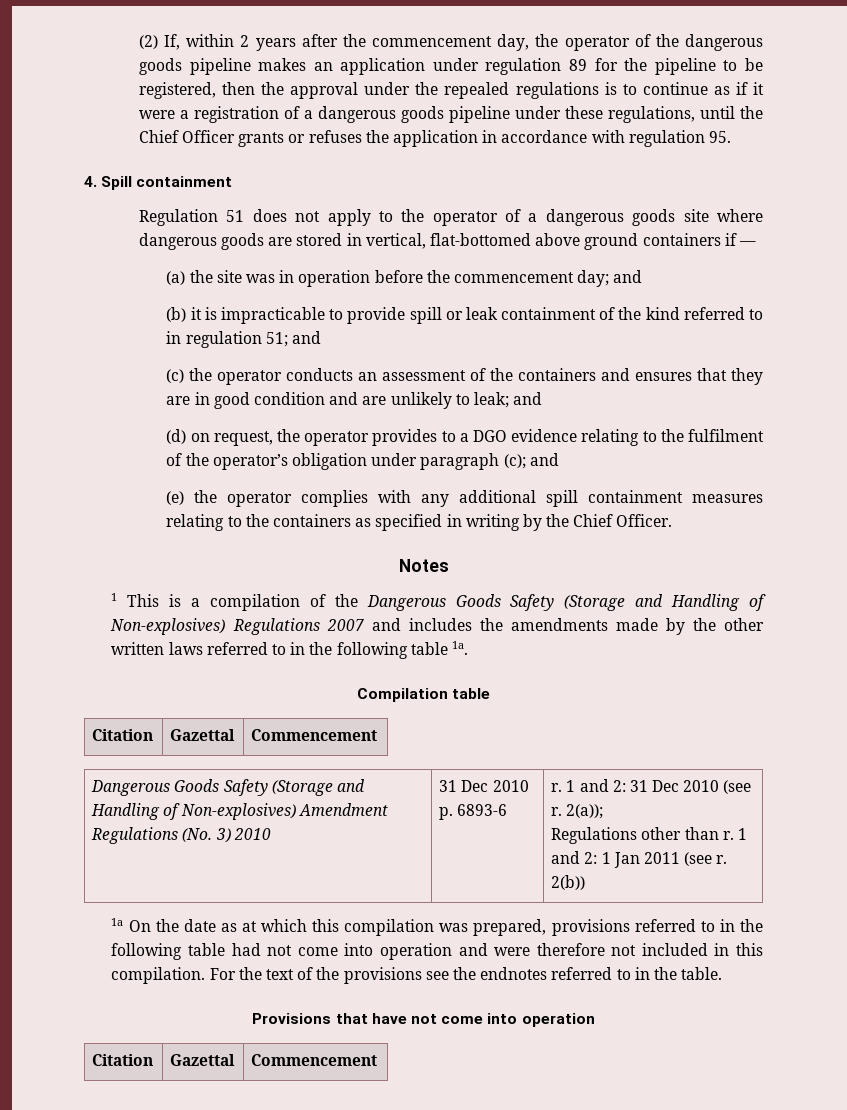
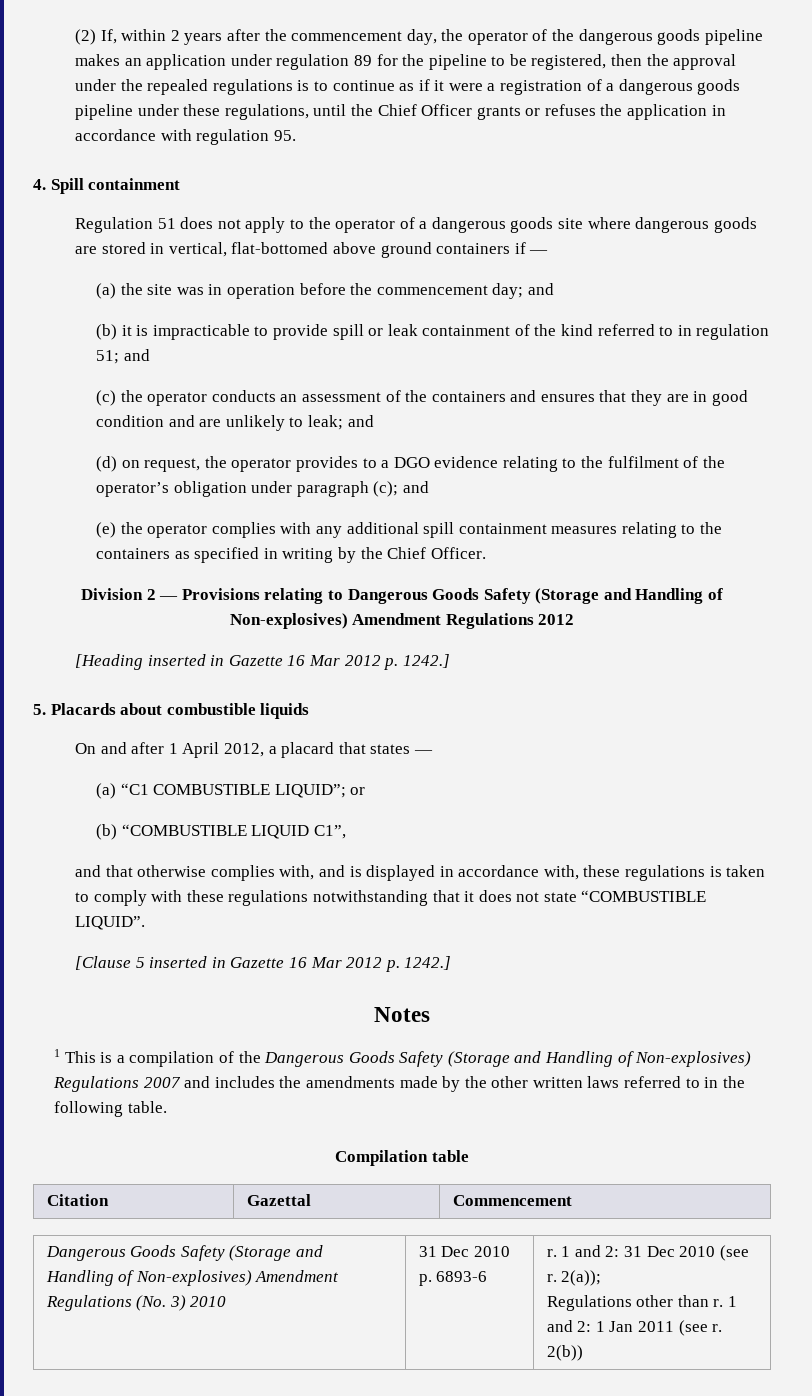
+ Division 2 — Provisions relating to Dangerous Goods Safety (Storage and Handling of Non-explosives) Amendment Regulations 2012
+ [Heading inserted in Gazette 16 Mar 2012 p. 1242.]
+ 5. Placards about combustible liquids
+ On and after 1 April 2012, a placard that states —
+ (a) “C1 COMBUSTIBLE LIQUID”; or
+ (b) “COMBUSTIBLE LIQUID C1”,
+ and that otherwise complies with, and is displayed in accordance with, these regulations is taken to comply with these regulations notwithstanding that it does not state “COMBUSTIBLE LIQUID”.
+ [Clause 5 inserted in Gazette 16 Mar 2012 p. 1242.]
- 1 This is a compilation of the Dangerous Goods Safety (Storage and Handling of Non-explosives) Regulations 2007 and includes the amendments made by the other written laws referred to in the following table 1a.
+ 1 This is a compilation of the Dangerous Goods Safety (Storage and Handling of Non-explosives) Regulations 2007 and includes the amendments made by the other written laws referred to in the following table.
- 1a On the date as at which this compilation was prepared, provisions referred to in the following table had not come into operation and were therefore not included in this compilation. For the text of the provisions see the endnotes referred to in the table.
- Provisions that have not come into operation
- Citation | Gazettal | Commencement

